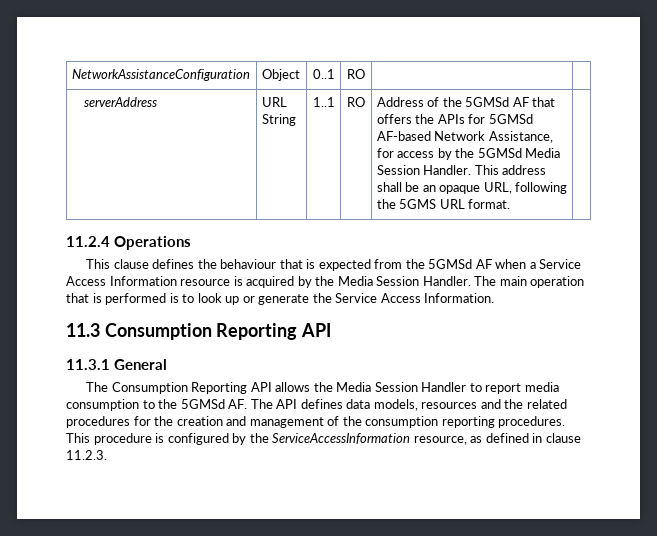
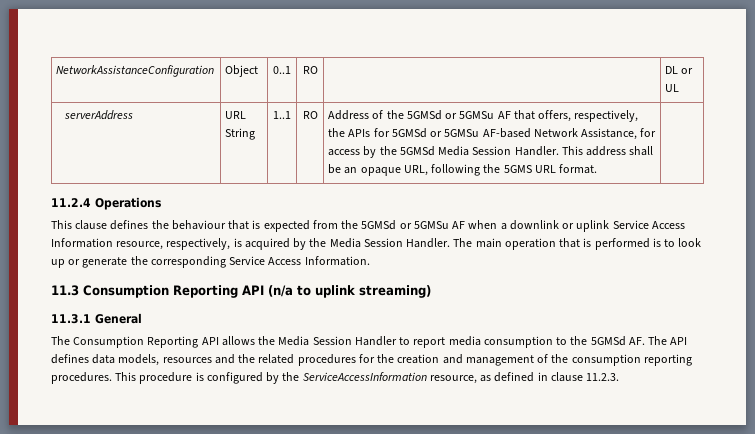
- NetworkAssistanceConfiguration | Object | 0..1 | RO | |
+ NetworkAssistanceConfiguration | Object | 0..1 | RO | | DL or UL
- Address of the 5GMSd AF that offers the APIs for 5GMSd AF-based Network Assistance, for access by the 5GMSd Media Session Handler.
+ Address of the 5GMSd or 5GMSu AF that offers, respectively, the APIs for 5GMSd or 5GMSu AF-based Network Assistance, for access by the 5GMSd Media Session Handler.
- This clause defines the behaviour that is expected from the 5GMSd AF when a Service Access Information resource is acquired by the Media Session Handler.
+ This clause defines the behaviour that is expected from the 5GMSd or 5GMSu AF when a downlink or uplink Service Access Information resource, respectively, is acquired by the Media Session Handler.
- The main operation that is performed is to look up or generate the Service Access Information.
+ The main operation that is performed is to look up or generate the corresponding Service Access Information.
- 11.3 Consumption Reporting API
+ 11.3 Consumption Reporting API (n/a to uplink streaming)

